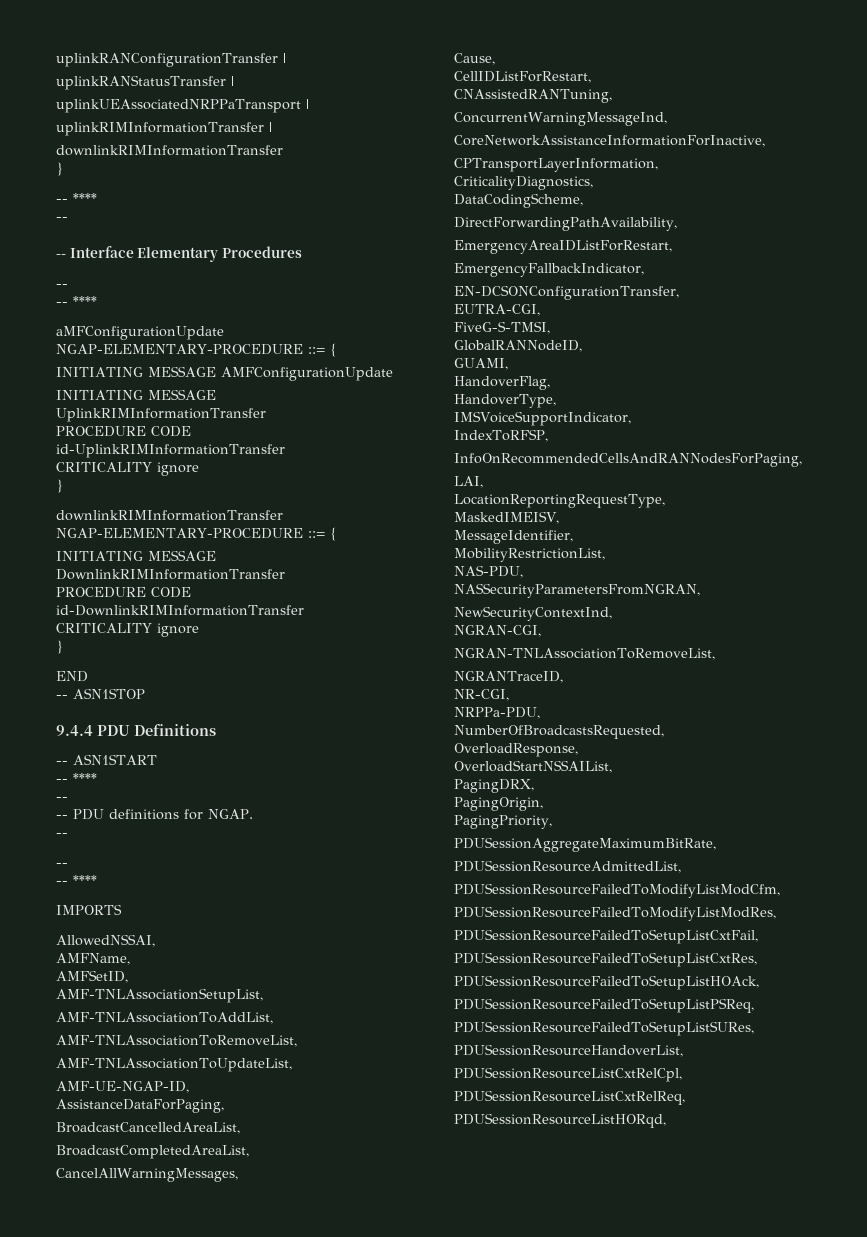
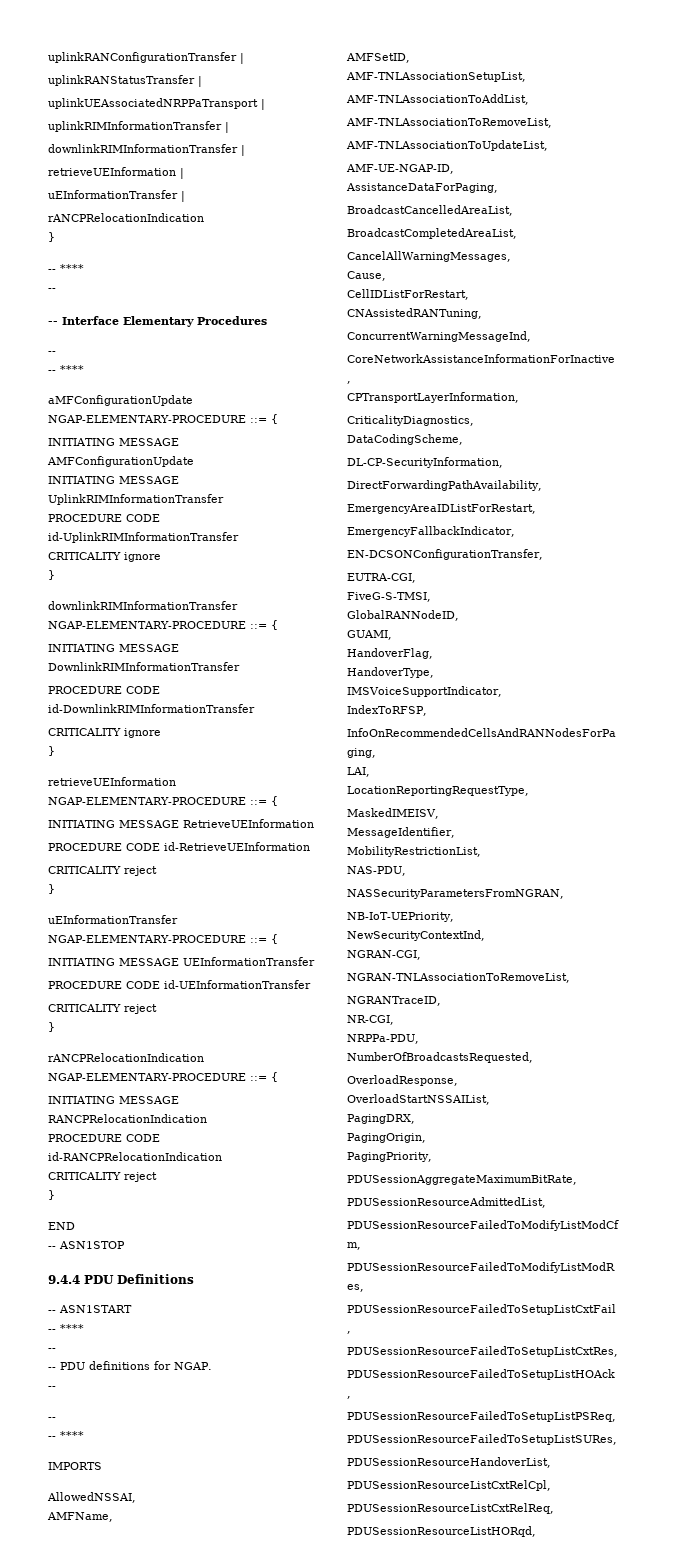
  uplinkRIMInformationTransfer |
- downlinkRIMInformationTransfer
+ downlinkRIMInformationTransfer |
+ retrieveUEInformation |
+ uEInformationTransfer |
+ rANCPRelocationIndication
+ retrieveUEInformation NGAP-ELEMENTARY-PROCEDURE ::= {
+ INITIATING MESSAGE RetrieveUEInformation
+ PROCEDURE CODE id-RetrieveUEInformation
+ CRITICALITY reject
+ }
+ uEInformationTransfer NGAP-ELEMENTARY-PROCEDURE ::= {
+ INITIATING MESSAGE UEInformationTransfer
+ PROCEDURE CODE id-UEInformationTransfer
+ CRITICALITY reject
+ }
+ rANCPRelocationIndication NGAP-ELEMENTARY-PROCEDURE ::= {
+ INITIATING MESSAGE RANCPRelocationIndication
+ PROCEDURE CODE id-RANCPRelocationIndication
+ CRITICALITY reject
+ }
+ DL-CP-SecurityInformation,
+ NB-IoT-UEPriority,

